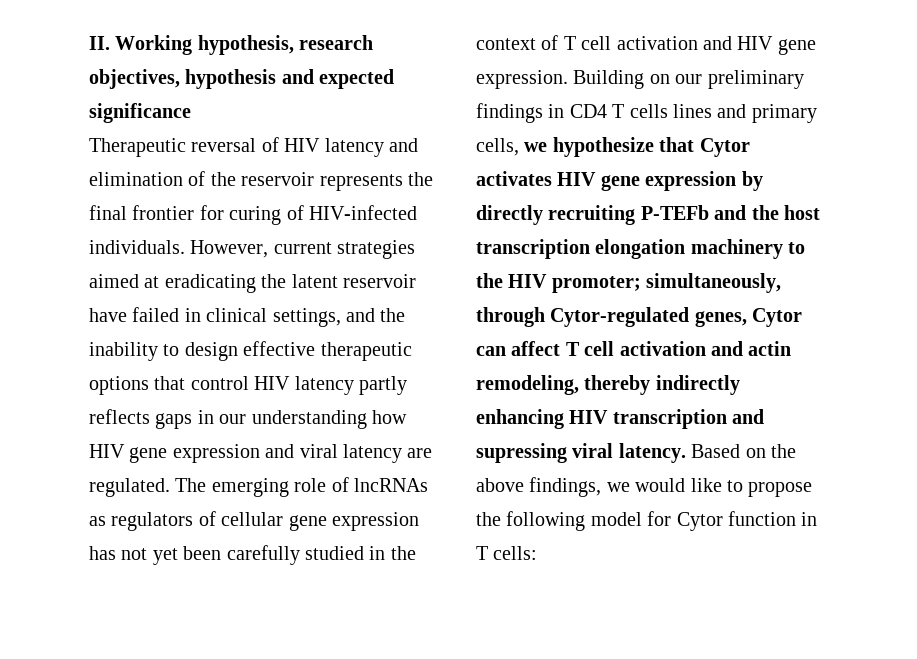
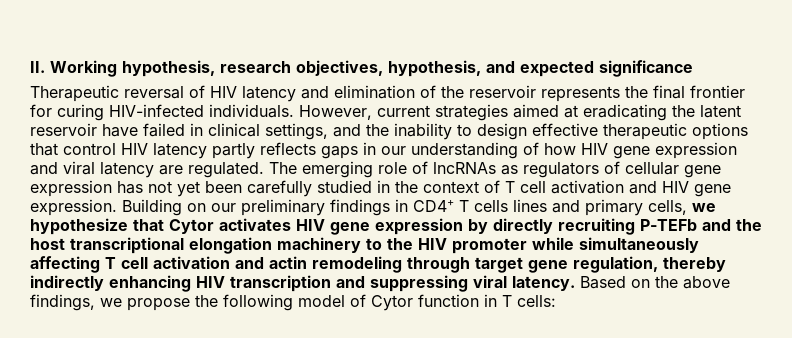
- II. Working hypothesis, research objectives, hypothesis and expected significance
+ II. Working hypothesis, research objectives, hypothesis, and expected significance
- Therapeutic reversal of HIV latency and elimination of the reservoir represents the final frontier for curing of HIV-infected individuals.
+ Therapeutic reversal of HIV latency and elimination of the reservoir represents the final frontier for curing HIV-infected individuals.
- However, current strategies aimed at eradicating the latent reservoir have failed in clinical settings, and the inability to design effective therapeutic options that control HIV latency partly reflects gaps in our understanding how HIV gene expression and viral latency are regulated.
+ However, current strategies aimed at eradicating the latent reservoir have failed in clinical settings, and the inability to design effective therapeutic options that control HIV latency partly reflects gaps in our understanding of how HIV gene expression and viral latency are regulated.
- Building on our preliminary findings in CD4 T cells lines and primary cells, we hypothesize that Cytor activates HIV gene expression by directly recruiting P-TEFb and the host transcription elongation machinery to the HIV promoter; simultaneously, through Cytor-regulated genes, Cytor can affect T cell activation and actin remodeling, thereby indirectly enhancing HIV transcription and supressing viral latency.
+ Building on our preliminary findings in CD4+ T cells lines and primary cells, we hypothesize that Cytor activates HIV gene expression by directly recruiting P-TEFb and the host transcriptional elongation machinery to the HIV promoter while simultaneously affecting T cell activation and actin remodeling through target gene regulation, thereby indirectly enhancing HIV transcription and suppressing viral latency.
- Based on the above findings, we would like to propose the following model for Cytor function in T cells:
+ Based on the above findings, we propose the following model of Cytor function in T cells:

